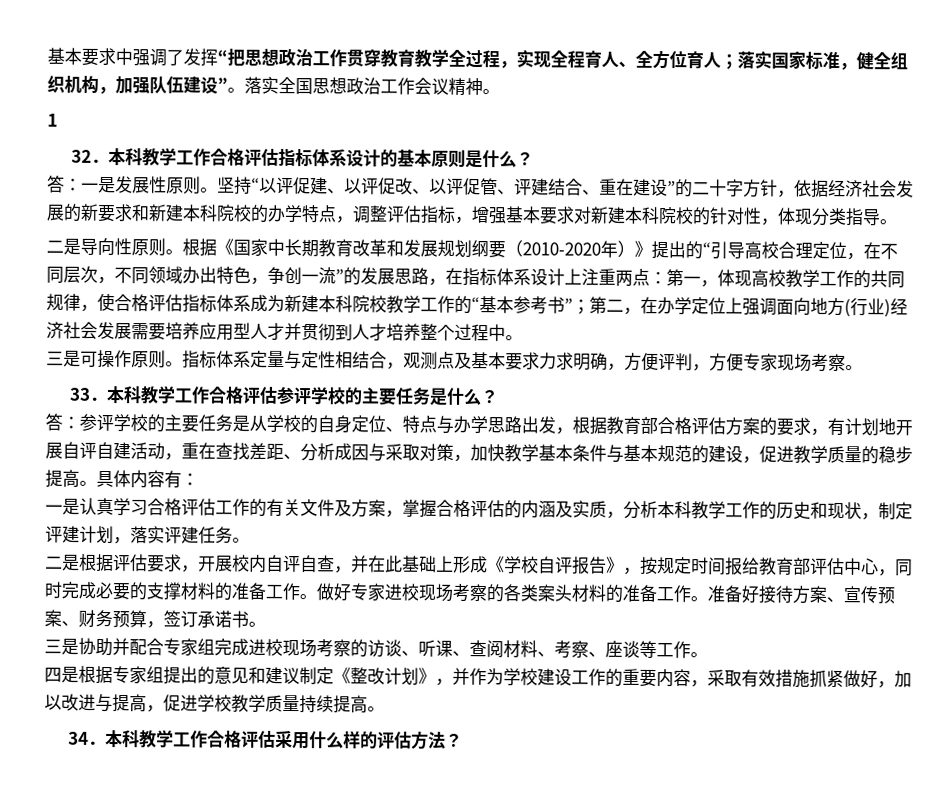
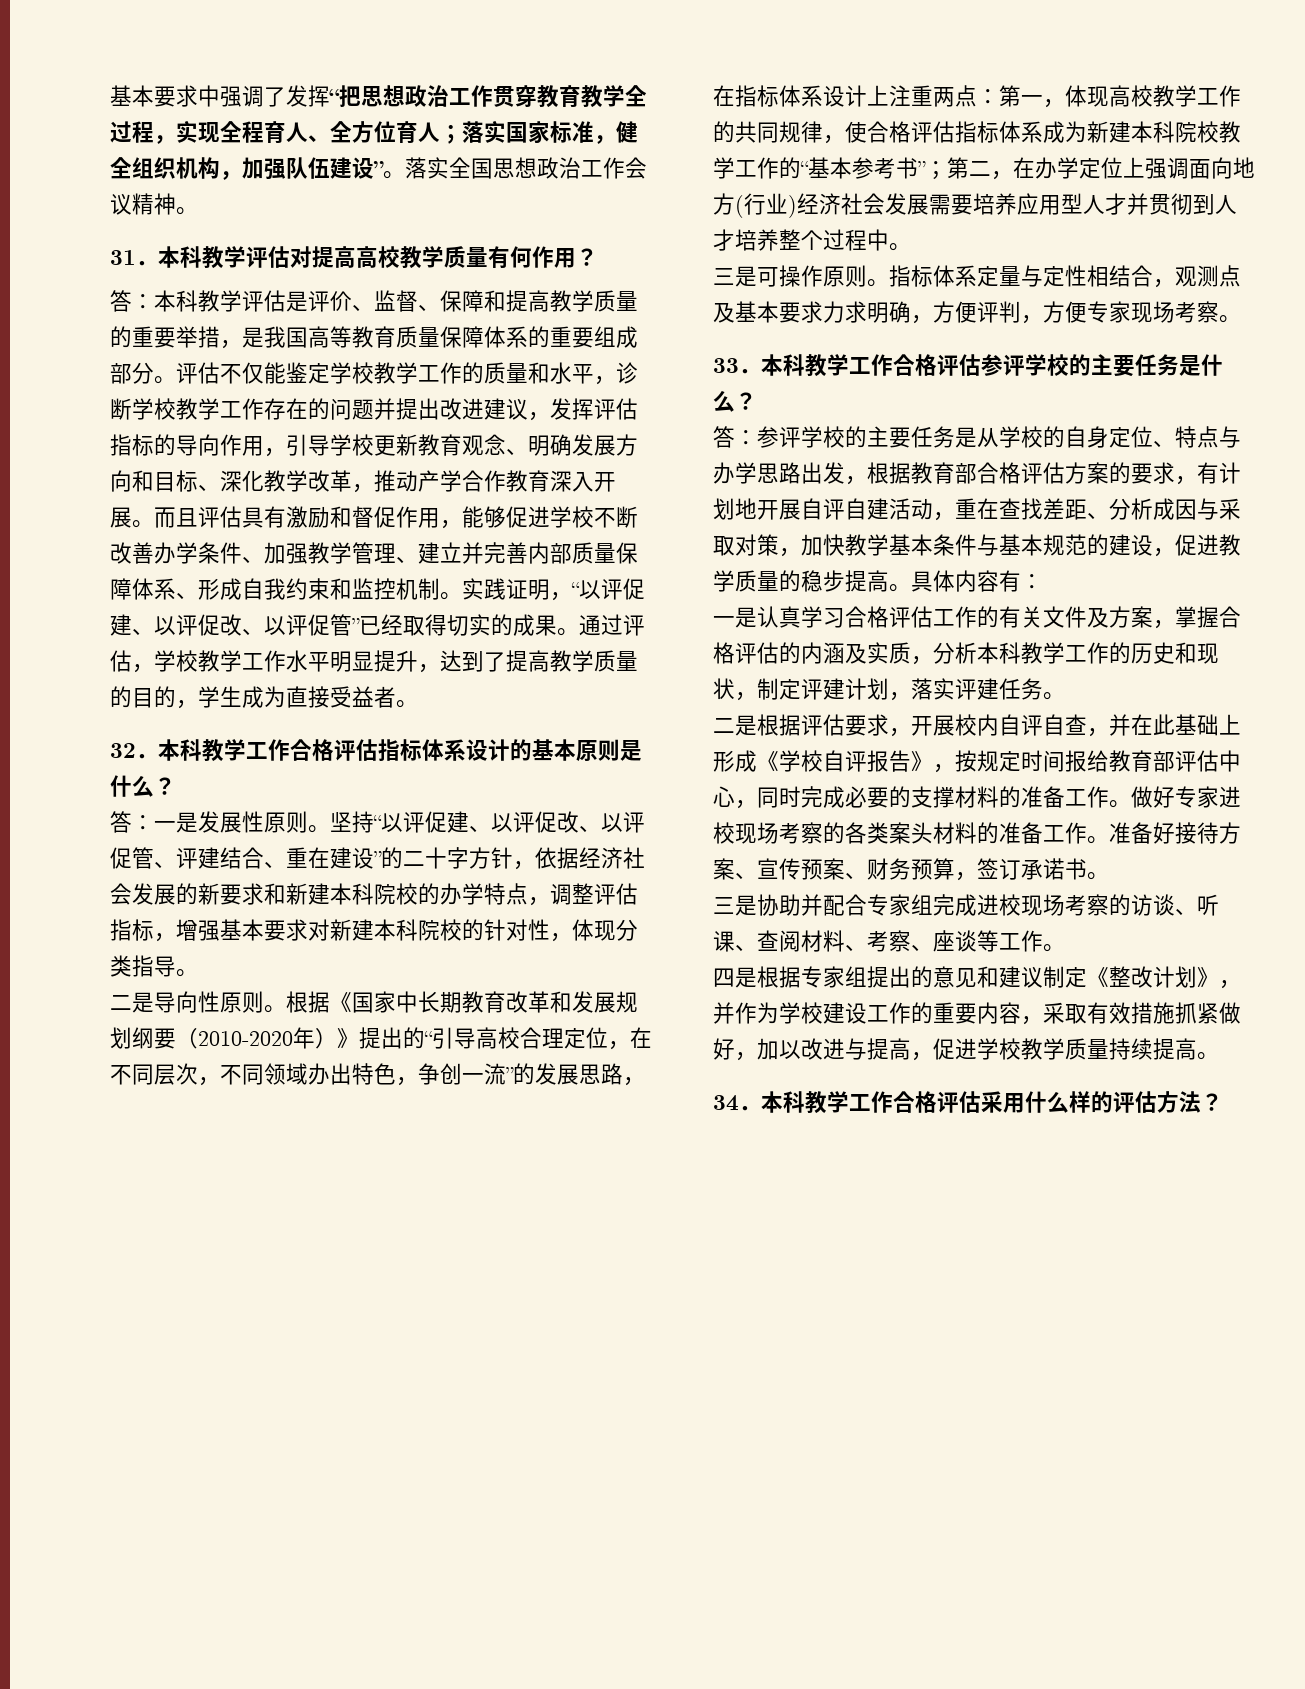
- 1
+ 31．本科教学评估对提高高校教学质量有何作用？
+ 答：本科教学评估是评价、监督、保障和提高教学质量的重要举措，是我国高等教育质量保障体系的重要组成部分。评估不仅能鉴定学校教学工作的质量和水平，诊断学校教学工作存在的问题并提出改进建议，发挥评估指标的导向作用，引导学校更新教育观念、明确发展方向和目标、深化教学改革，推动产学合作教育深入开展。而且评估具有激励和督促作用，能够促进学校不断改善办学条件、加强教学管理、建立并完善内部质量保障体系、形成自我约束和监控机制。实践证明，“以评促建、以评促改、以评促管”已经取得切实的成果。通过评估，学校教学工作水平明显提升，达到了提高教学质量的目的，学生成为直接受益者。

